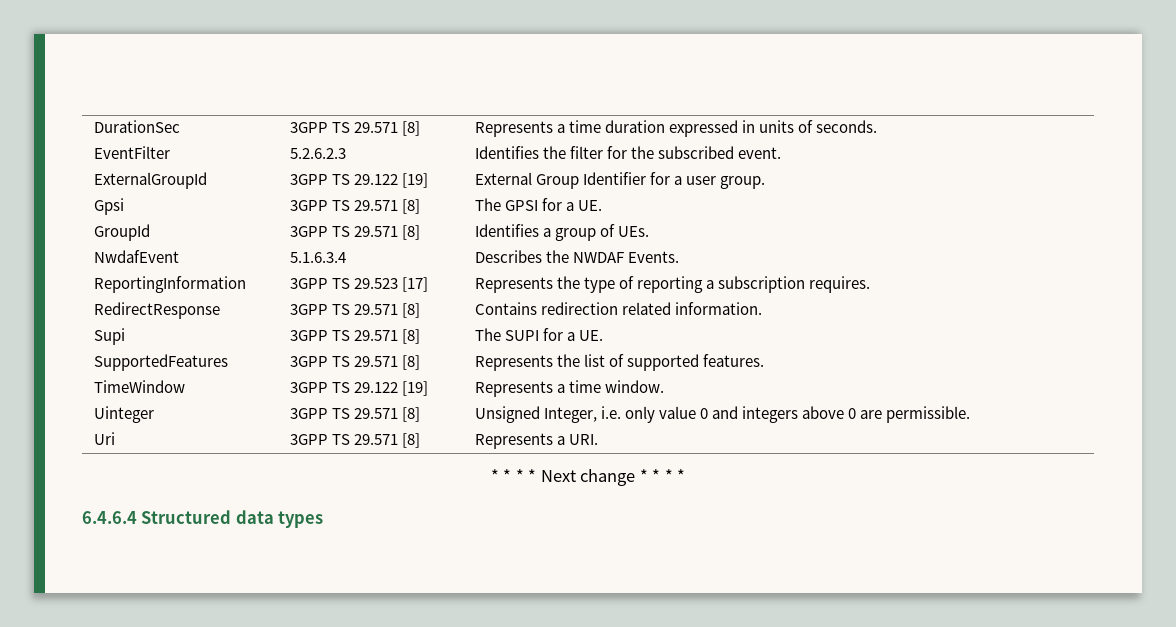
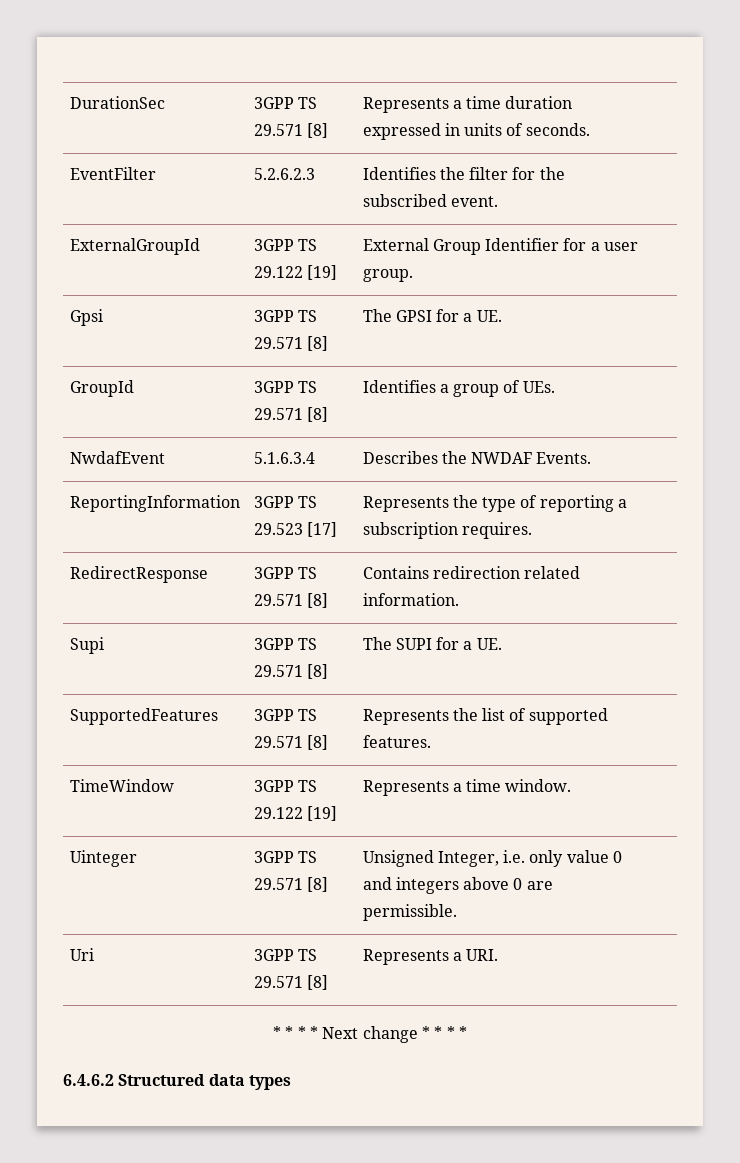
- 6.4.6.4 Structured data types
+ 6.4.6.2 Structured data types

